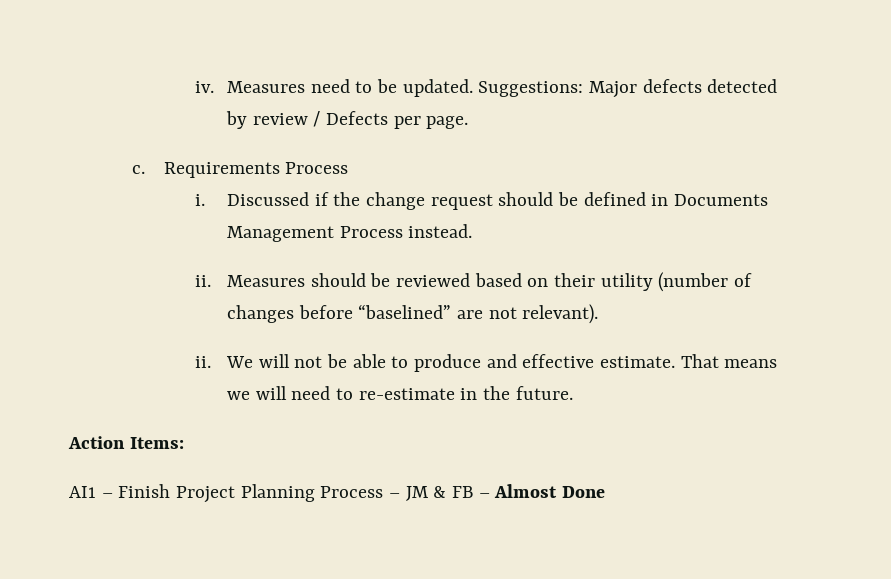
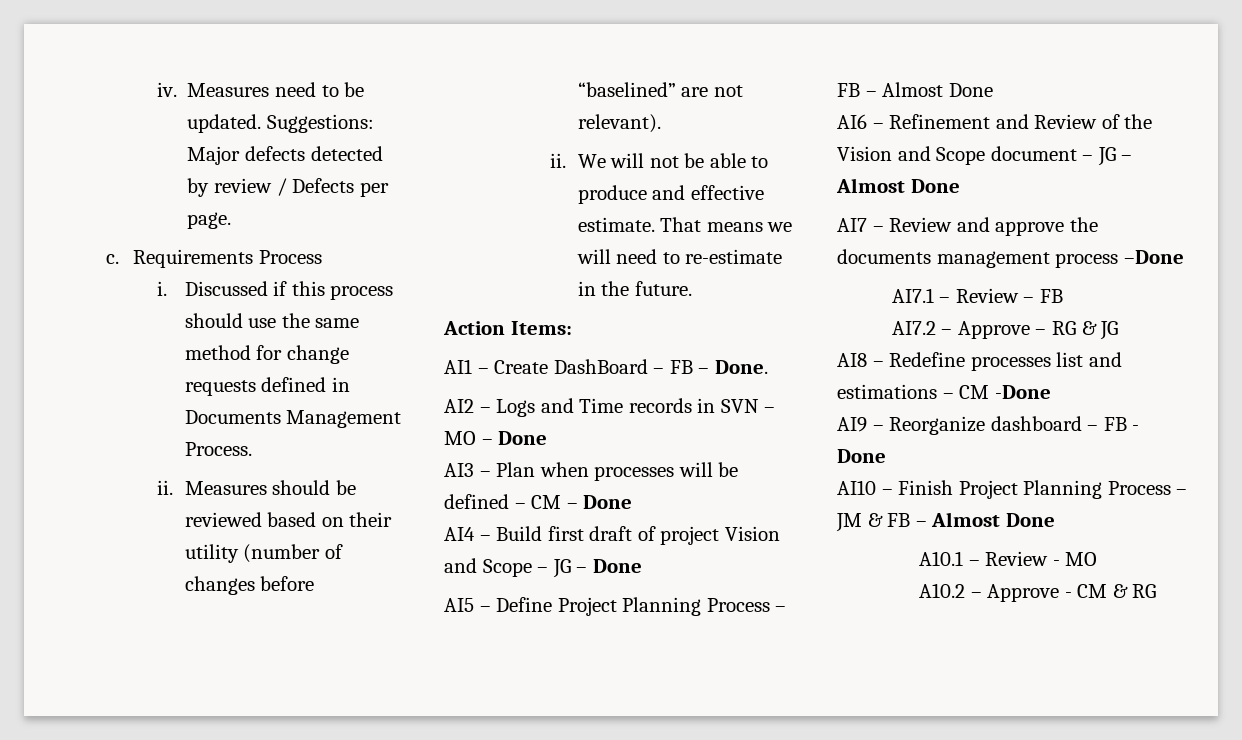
- Discussed if the change request should be defined in Documents Management Process instead.
+ Discussed if this process should use the same method for change requests defined in Documents Management Process.
- AI1 – Finish Project Planning Process – JM & FB – Almost Done
+ AI1 – Create DashBoard – FB – Done.
+ AI2 – Logs and Time records in SVN – MO – Done
+ AI3 – Plan when processes will be defined – CM – Done
+ AI4 – Build first draft of project Vision and Scope – JG – Done
+ AI5 – Define Project Planning Process – FB – Almost Done
+ AI6 – Refinement and Review of the Vision and Scope document – JG – Almost Done
+ AI7 – Review and approve the documents management process –Done
+ AI7.1 – Review – FB
+ AI7.2 – Approve – RG & JG
+ AI8 – Redefine processes list and estimations – CM -Done
+ AI9 – Reorganize dashboard – FB - Done
+ AI10 – Finish Project Planning Process – JM & FB – Almost Done
+ A10.1 – Review - MO
+ A10.2 – Approve - CM & RG

